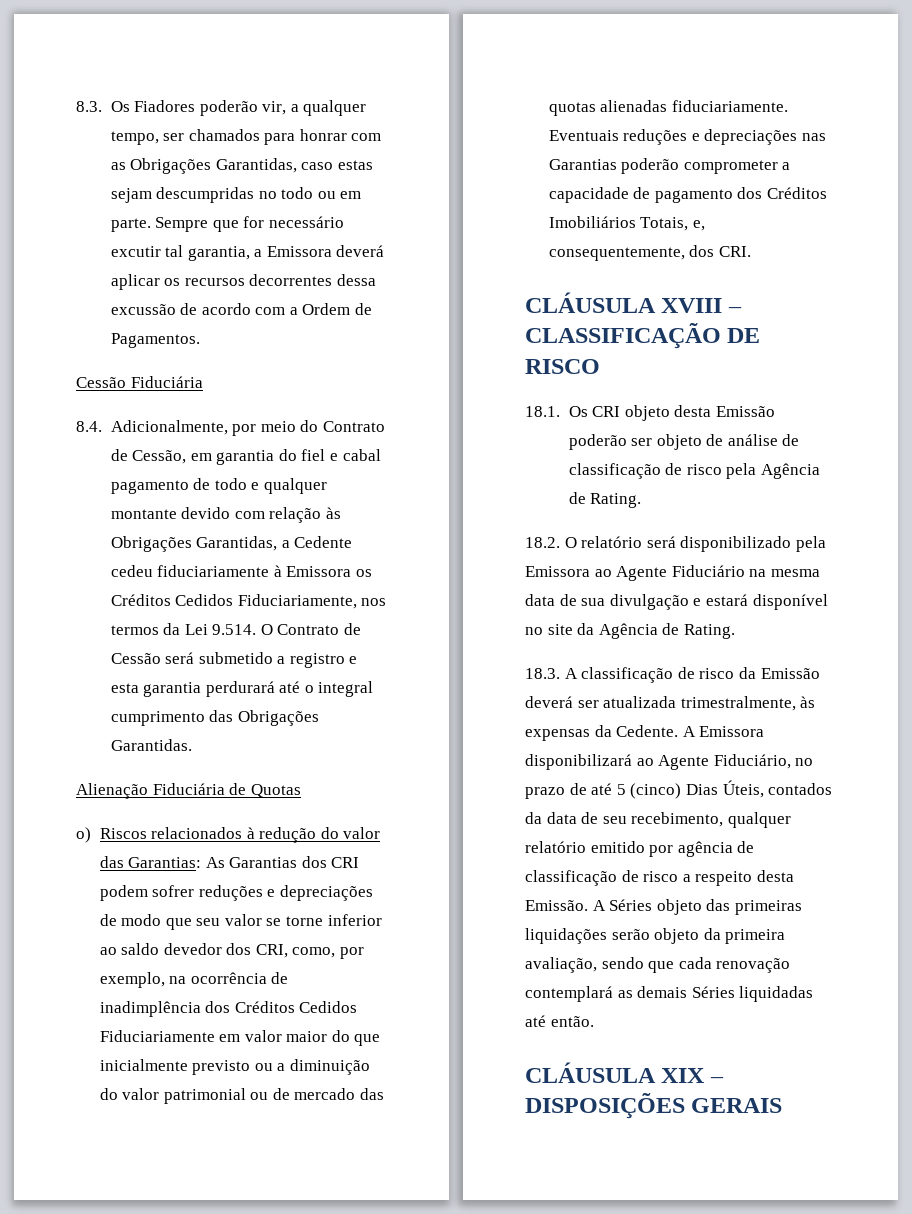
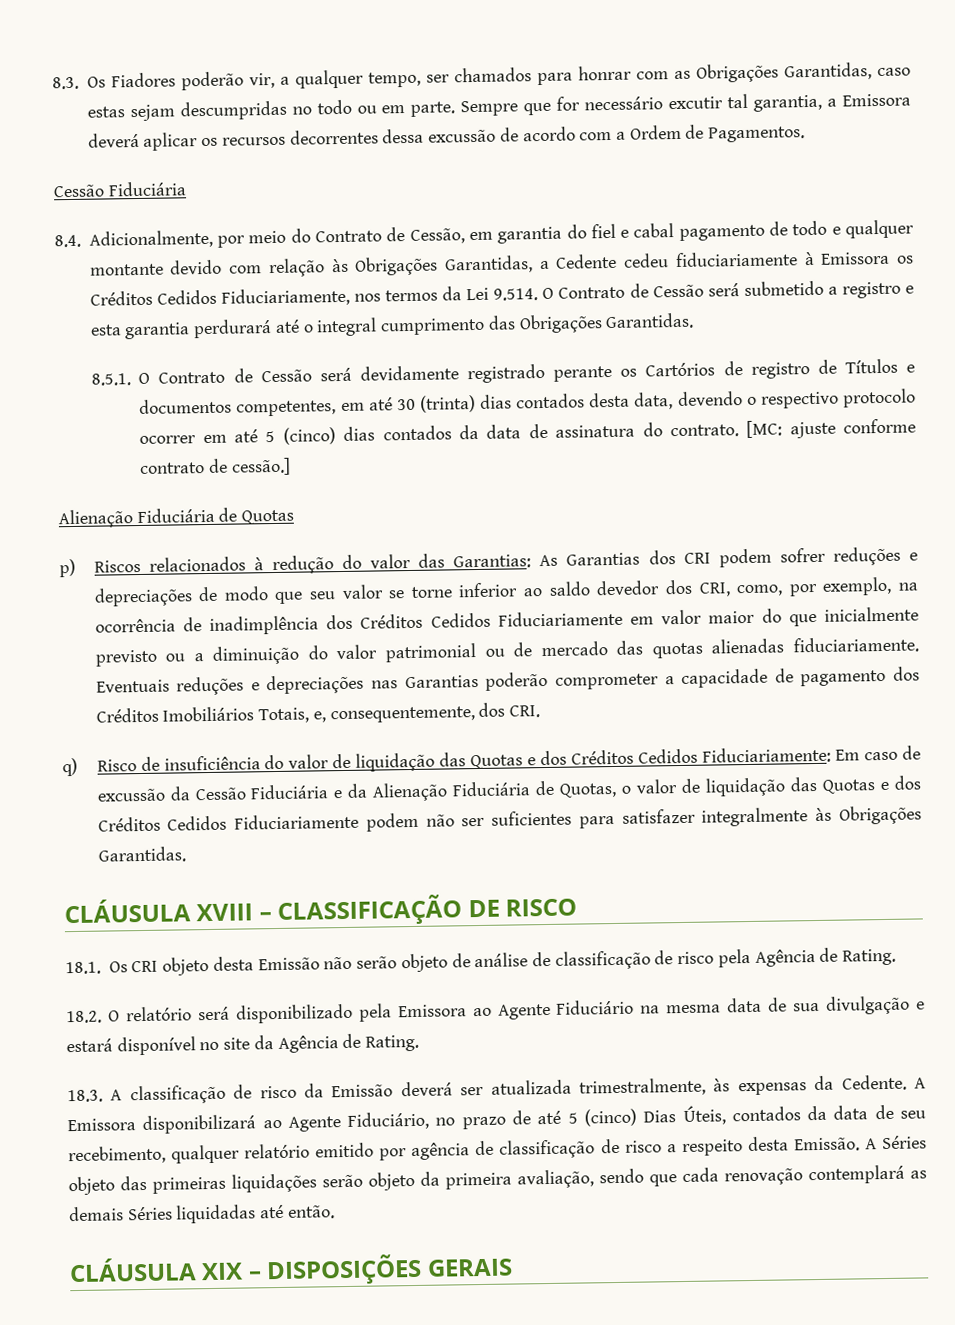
+ 8.5.1. O Contrato de Cessão será devidamente registrado perante os Cartórios de registro de Títulos e documentos competentes, em até 30 (trinta) dias contados desta data, devendo o respectivo protocolo ocorrer em até 5 (cinco) dias contados da data de assinatura do contrato. [MC: ajuste conforme contrato de cessão.]
- o) Riscos relacionados à redução do valor das Garantias:
+ p) Riscos relacionados à redução do valor das Garantias:
+ q) Risco de insuficiência do valor de liquidação das Quotas e dos Créditos Cedidos Fiduciariamente: Em caso de excussão da Cessão Fiduciária e da Alienação Fiduciária de Quotas, o valor de liquidação das Quotas e dos Créditos Cedidos Fiduciariamente podem não ser suficientes para satisfazer integralmente às Obrigações Garantidas.
- 18.1. Os CRI objeto desta Emissão poderão ser objeto de análise de classificação de risco pela Agência de Rating.
+ 18.1. Os CRI objeto desta Emissão não serão objeto de análise de classificação de risco pela Agência de Rating.

